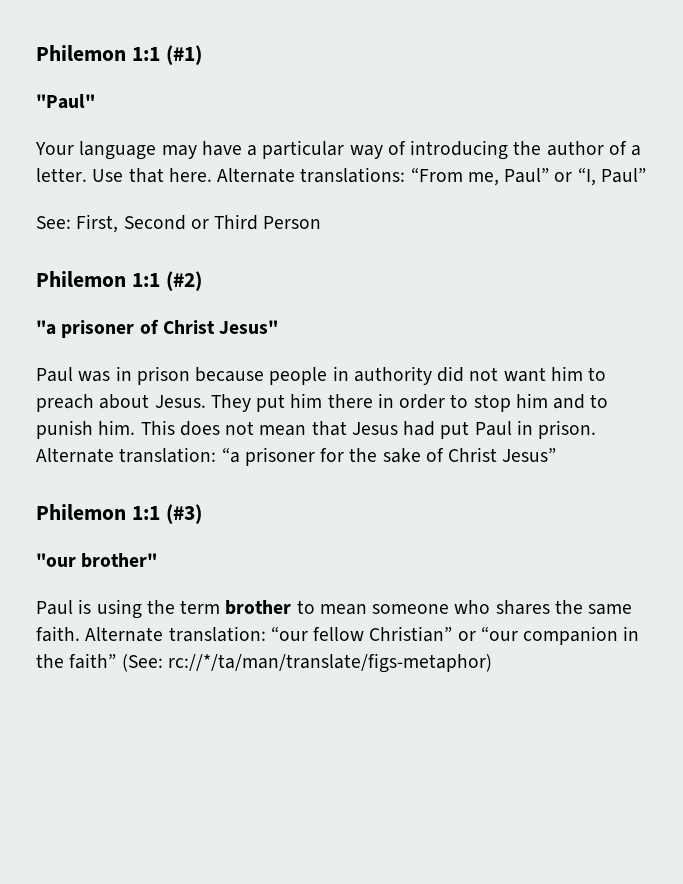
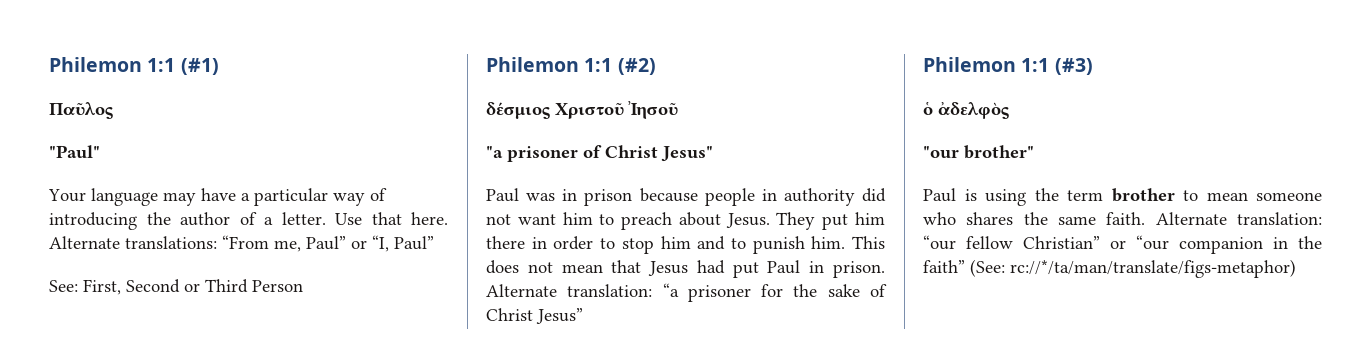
+ Παῦλος
+ δέσμιος Χριστοῦ Ἰησοῦ
+ ὁ ἀδελφὸς

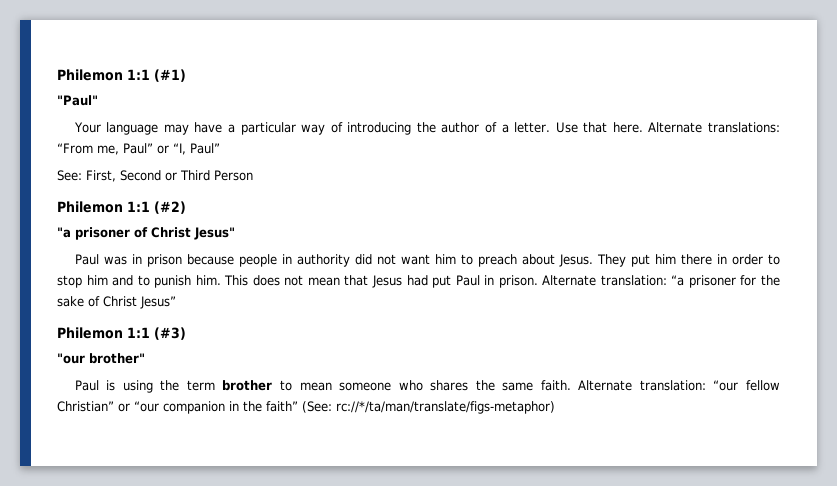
- Παῦλος
- δέσμιος Χριστοῦ Ἰησοῦ
- ὁ ἀδελφὸς

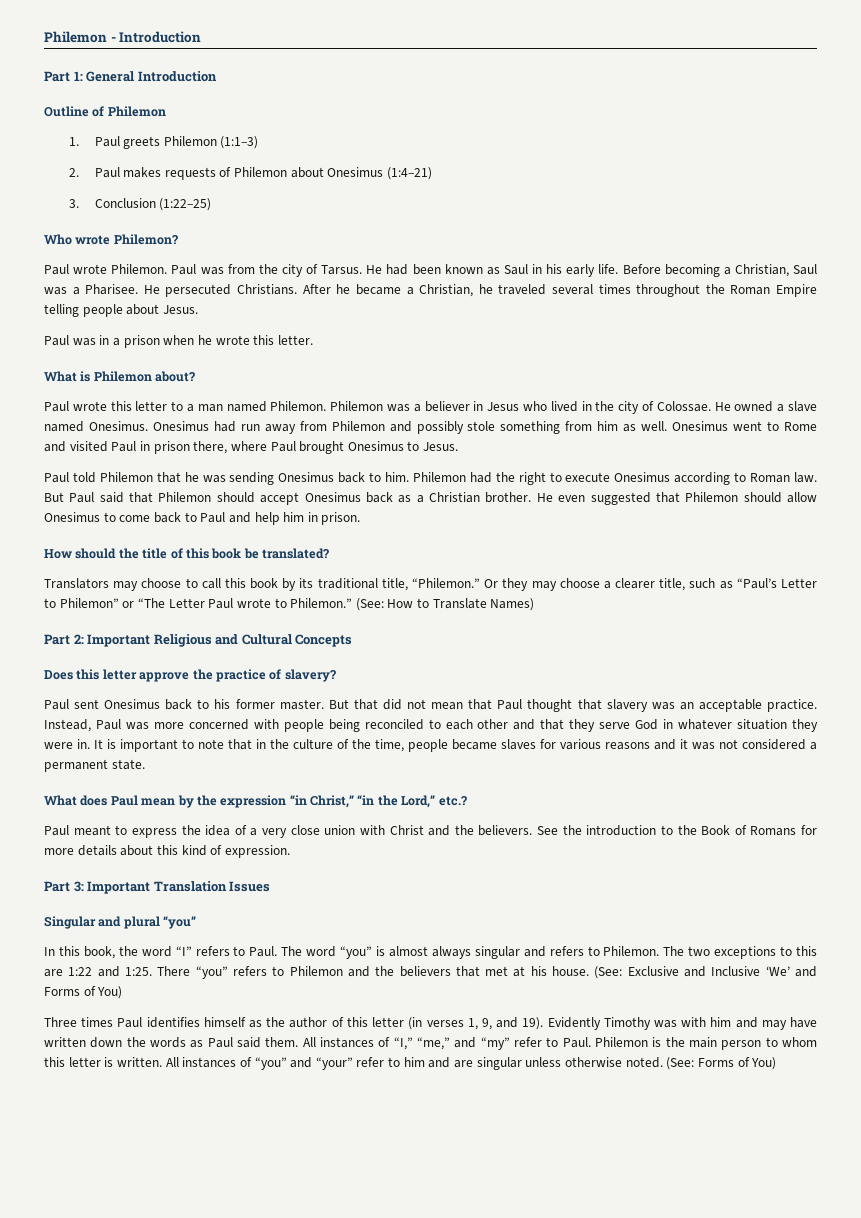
- Philemon 1:1 (#1)
- "Paul"
- Your language may have a particular way of introducing the author of a letter. Use that here. Alternate translations: “From me, Paul” or “I, Paul”
- See: First, Second or Third Person
- Philemon 1:1 (#2)
- "a prisoner of Christ Jesus"
- Paul was in prison because people in authority did not want him to preach about Jesus. They put him there in order to stop him and to punish him. This does not mean that Jesus had put Paul in prison. Alternate translation: “a prisoner for the sake of Christ Jesus”
- Philemon 1:1 (#3)
- "our brother"
- Paul is using the term brother to mean someone who shares the same faith. Alternate translation: “our fellow Christian” or “our companion in the faith” (See: rc://*/ta/man/translate/figs-metaphor)
+ Philemon - Introduction
+ Part 1: General Introduction
+ Outline of Philemon
+ 1. Paul greets Philemon (1:1–3)
+ 2. Paul makes requests of Philemon about Onesimus (1:4–21)
+ 3. Conclusion (1:22–25)
+ Who wrote Philemon?
+ Paul wrote Philemon. Paul was from the city of Tarsus. He had been known as Saul in his early life. Before becoming a Christian, Saul was a Pharisee. He persecuted Christians. After he became a Christian, he traveled several times throughout the Roman Empire telling people about Jesus.
+ Paul was in a prison when he wrote this letter.
+ What is Philemon about?
+ Paul wrote this letter to a man named Philemon. Philemon was a believer in Jesus who lived in the city of Colossae. He owned a slave named Onesimus. Onesimus had run away from Philemon and possibly stole something from him as well. Onesimus went to Rome and visited Paul in prison there, where Paul brought Onesimus to Jesus.
+ Paul told Philemon that he was sending Onesimus back to him. Philemon had the right to execute Onesimus according to Roman law. But Paul said that Philemon should accept Onesimus back as a Christian brother. He even suggested that Philemon should allow Onesimus to come back to Paul and help him in prison.
+ How should the title of this book be translated?
+ Translators may choose to call this book by its traditional title, “Philemon.” Or they may choose a clearer title, such as “Paul’s Letter to Philemon” or “The Letter Paul wrote to Philemon.” (See: How to Translate Names)
+ Part 2: Important Religious and Cultural Concepts
+ Does this letter approve the practice of slavery?
+ Paul sent Onesimus back to his former master. But that did not mean that Paul thought that slavery was an acceptable practice. Instead, Paul was more concerned with people being reconciled to each other and that they serve God in whatever situation they were in. It is important to note that in the culture of the time, people became slaves for various reasons and it was not considered a permanent state.
+ What does Paul mean by the expression “in Christ,” “in the Lord,” etc.?
+ Paul meant to express the idea of a very close union with Christ and the believers. See the introduction to the Book of Romans for more details about this kind of expression.
+ Part 3: Important Translation Issues
+ Singular and plural “you”
+ In this book, the word “I” refers to Paul. The word “you” is almost always singular and refers to Philemon. The two exceptions to this are 1:22 and 1:25. There “you” refers to Philemon and the believers that met at his house. (See: Exclusive and Inclusive ‘We’ and Forms of You)
+ Three times Paul identifies himself as the author of this letter (in verses 1, 9, and 19). Evidently Timothy was with him and may have written down the words as Paul said them. All instances of “I,” “me,” and “my” refer to Paul. Philemon is the main person to whom this letter is written. All instances of “you” and “your” refer to him and are singular unless otherwise noted. (See: Forms of You)

